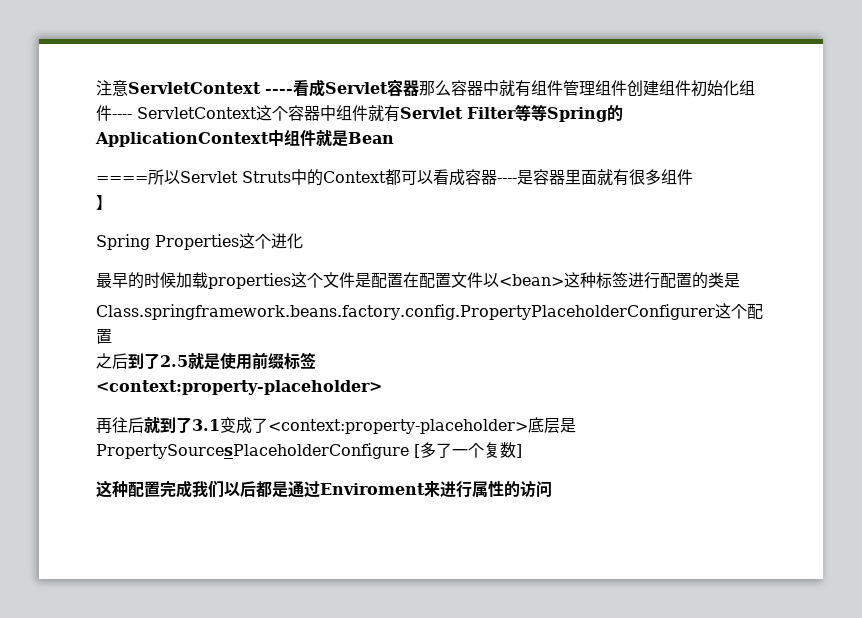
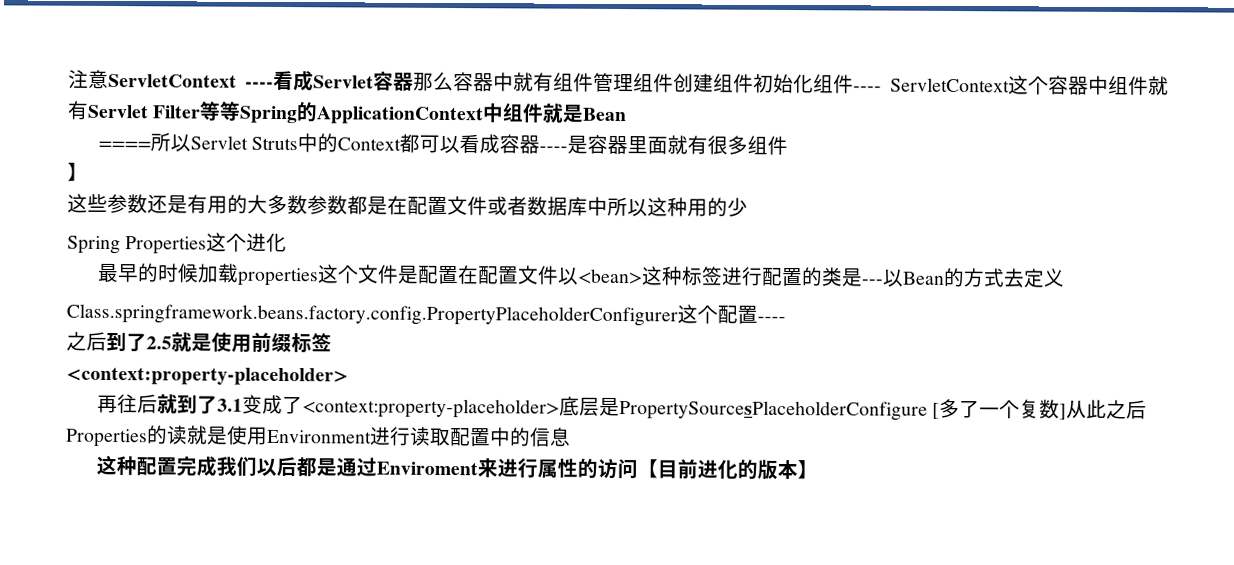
+ 这些参数还是有用的大多数参数都是在配置文件或者数据库中所以这种用的少
- 最早的时候加载properties这个文件是配置在配置文件以<bean>这种标签进行配置的类是
+ 最早的时候加载properties这个文件是配置在配置文件以<bean>这种标签进行配置的类是---以Bean的方式去定义
- Class.springframework.beans.factory.config.PropertyPlaceholderConfigurer这个配置
+ Class.springframework.beans.factory.config.PropertyPlaceholderConfigurer这个配置----
- 再往后就到了3.1变成了<context:property-placeholder>底层是PropertySourcesPlaceholderConfigure [多了一个复数]
+ 再往后就到了3.1变成了<context:property-placeholder>底层是PropertySourcesPlaceholderConfigure [多了一个复数]从此之后Properties的读就是使用Environment进行读取配置中的信息
- 这种配置完成我们以后都是通过Enviroment来进行属性的访问
+ 这种配置完成我们以后都是通过Enviroment来进行属性的访问【目前进化的版本】

